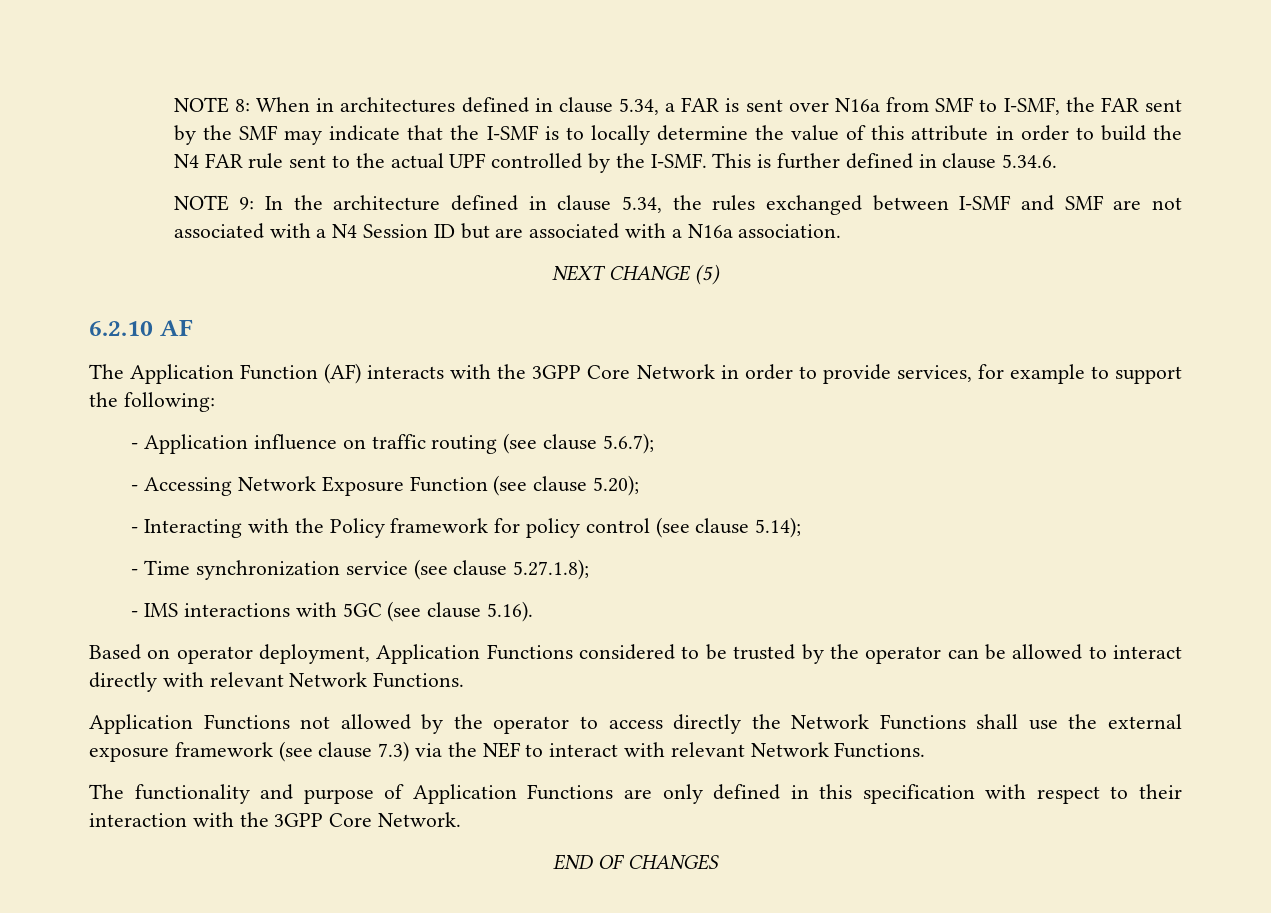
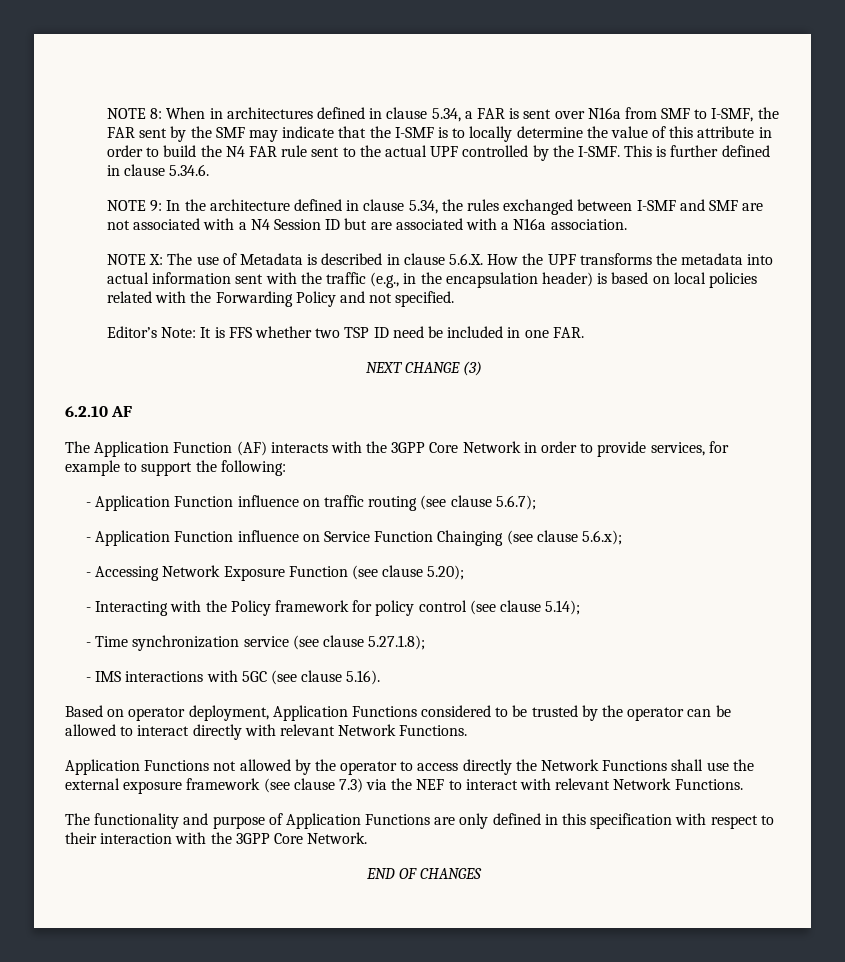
+ NOTE X: The use of Metadata is described in clause 5.6.X. How the UPF transforms the metadata into actual information sent with the traffic (e.g., in the encapsulation header) is based on local policies related with the Forwarding Policy and not specified.
+ Editor’s Note: It is FFS whether two TSP ID need be included in one FAR.
- NEXT CHANGE (5)
+ NEXT CHANGE (3)
- - Application influence on traffic routing (see clause 5.6.7);
+ - Application Function influence on traffic routing (see clause 5.6.7);
+ - Application Function influence on Service Function Chainging (see clause 5.6.x);

